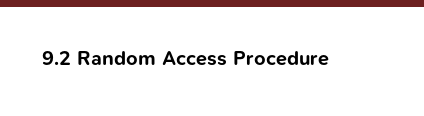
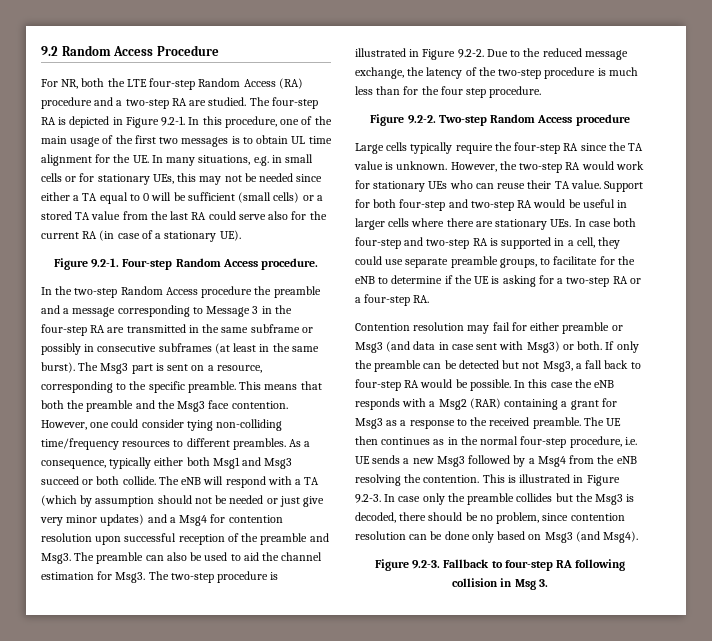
+ For NR, both the LTE four-step Random Access (RA) procedure and a two-step RA are studied. The four-step RA is depicted in Figure 9.2-1. In this procedure, one of the main usage of the first two messages is to obtain UL time alignment for the UE. In many situations, e.g. in small cells or for stationary UEs, this may not be needed since either a TA equal to 0 will be sufficient (small cells) or a stored TA value from the last RA could serve also for the current RA (in case of a stationary UE).
+ Figure 9.2-1. Four-step Random Access procedure.
+ In the two-step Random Access procedure the preamble and a message corresponding to Message 3 in the four-step RA are transmitted in the same subframe or possibly in consecutive subframes (at least in the same burst). The Msg3 part is sent on a resource, corresponding to the specific preamble. This means that both the preamble and the Msg3 face contention. However, one could consider tying non-colliding time/frequency resources to different preambles. As a consequence, typically either both Msg1 and Msg3 succeed or both collide. The eNB will respond with a TA (which by assumption should not be needed or just give very minor updates) and a Msg4 for contention resolution upon successful reception of the preamble and Msg3. The preamble can also be used to aid the channel estimation for Msg3. The two-step procedure is illustrated in Figure 9.2-2. Due to the reduced message exchange, the latency of the two-step procedure is much less than for the four step procedure.
+ Figure 9.2-2. Two-step Random Access procedure
+ Large cells typically require the four-step RA since the TA value is unknown. However, the two-step RA would work for stationary UEs who can reuse their TA value. Support for both four-step and two-step RA would be useful in larger cells where there are stationary UEs. In case both four-step and two-step RA is supported in a cell, they could use separate preamble groups, to facilitate for the eNB to determine if the UE is asking for a two-step RA or a four-step RA.
+ Contention resolution may fail for either preamble or Msg3 (and data in case sent with Msg3) or both. If only the preamble can be detected but not Msg3, a fall back to four-step RA would be possible. In this case the eNB responds with a Msg2 (RAR) containing a grant for Msg3 as a response to the received preamble. The UE then continues as in the normal four-step procedure, i.e. UE sends a new Msg3 followed by a Msg4 from the eNB resolving the contention. This is illustrated in Figure 9.2-3. In case only the preamble collides but the Msg3 is decoded, there should be no problem, since contention resolution can be done only based on Msg3 (and Msg4).
+ Figure 9.2-3. Fallback to four-step RA following collision in Msg 3.

